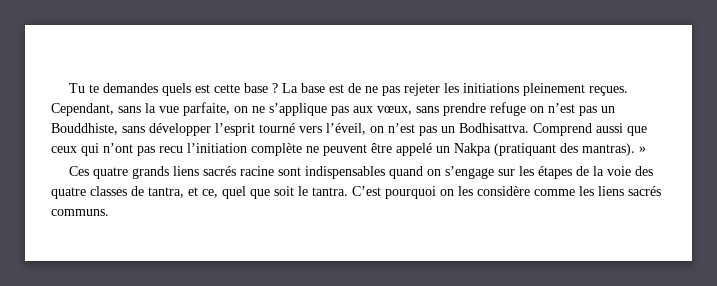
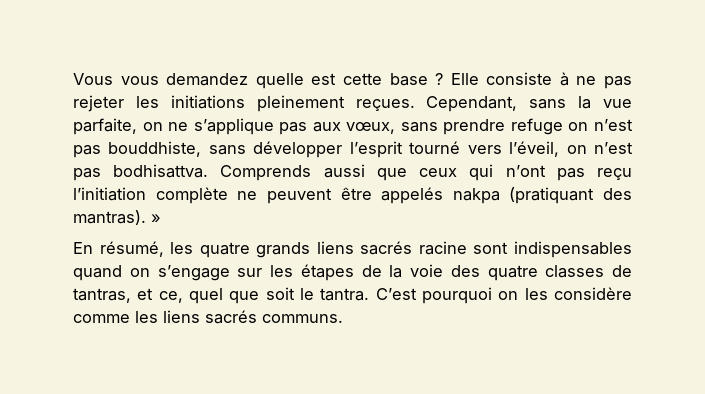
- Tu te demandes quels est cette base ? La base est de ne pas rejeter les initiations pleinement reçues.
+ Vous vous demandez quelle est cette base ? Elle consiste à ne pas rejeter les initiations pleinement reçues.
- Cependant, sans la vue parfaite, on ne s’applique pas aux vœux, sans prendre refuge on n’est pas un Bouddhiste, sans développer l’esprit tourné vers l’éveil, on n’est pas un Bodhisattva. Comprend aussi que ceux qui n’ont pas recu l’initiation complète ne peuvent être appelé un Nakpa (pratiquant des mantras). »
+ Cependant, sans la vue parfaite, on ne s’applique pas aux vœux, sans prendre refuge on n’est pas bouddhiste, sans développer l’esprit tourné vers l’éveil, on n’est pas bodhisattva. Comprends aussi que ceux qui n’ont pas reçu l’initiation complète ne peuvent être appelés nakpa (pratiquant des mantras). »
- Ces quatre grands liens sacrés racine sont indispensables quand on s’engage sur les étapes de la voie des quatre classes de tantra, et ce, quel que soit le tantra.
+ En résumé, les quatre grands liens sacrés racine sont indispensables quand on s’engage sur les étapes de la voie des quatre classes de tantras, et ce, quel que soit le tantra.

